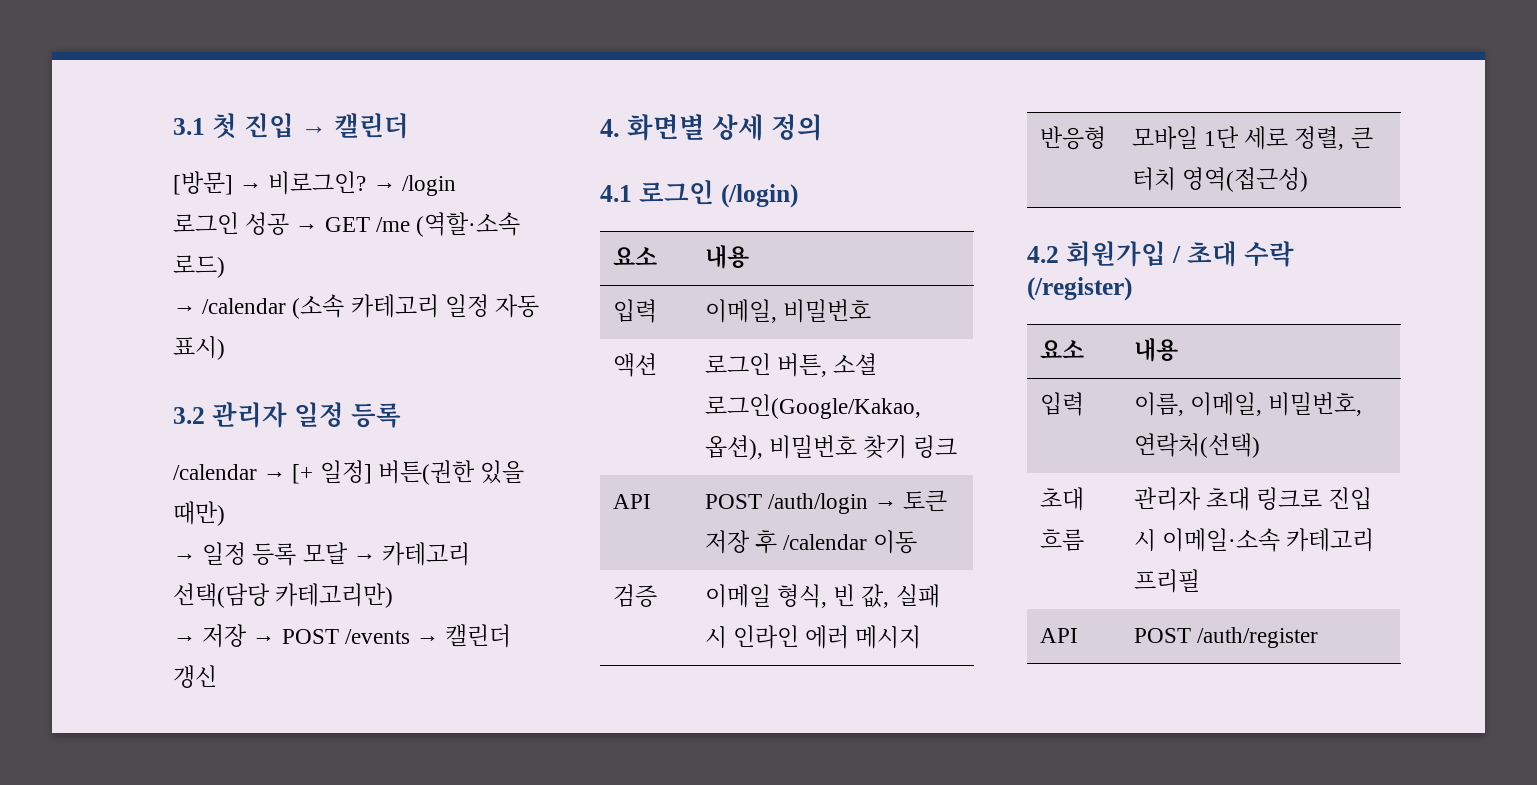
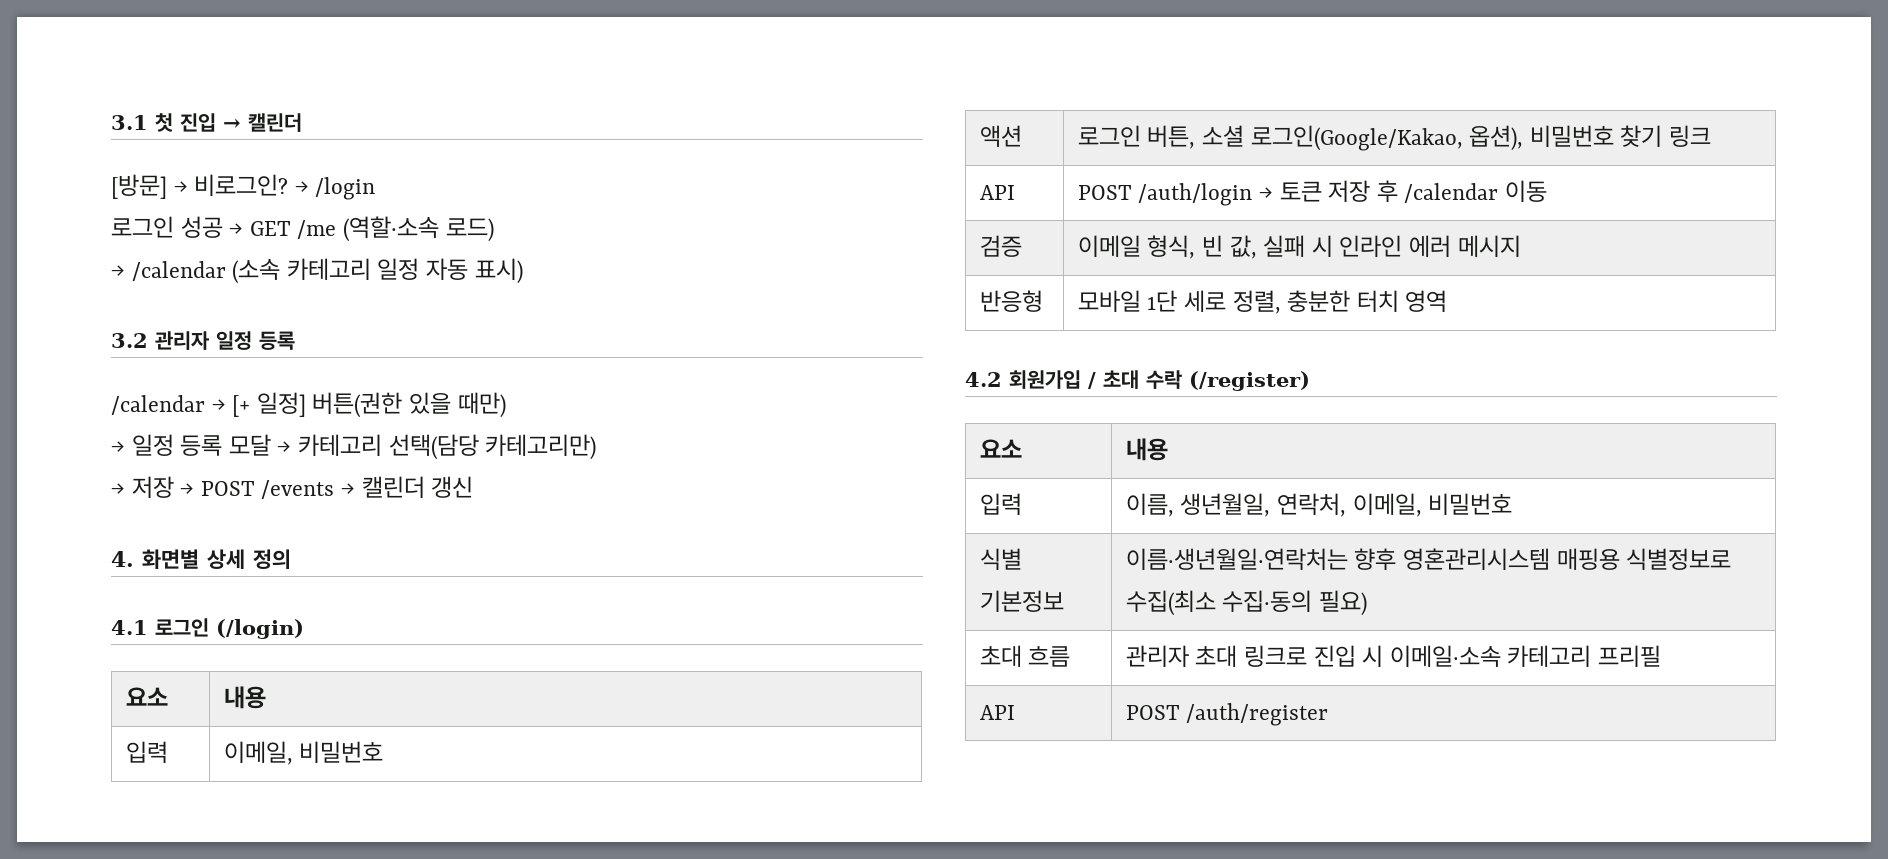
- 반응형 | 모바일 1단 세로 정렬, 큰 터치 영역(접근성)
+ 반응형 | 모바일 1단 세로 정렬, 충분한 터치 영역
- 입력 | 이름, 이메일, 비밀번호, 연락처(선택)
+ 입력 | 이름, 생년월일, 연락처, 이메일, 비밀번호
+ 식별 기본정보 | 이름·생년월일·연락처는 향후 영혼관리시스템 매핑용 식별정보로 수집(최소 수집·동의 필요)

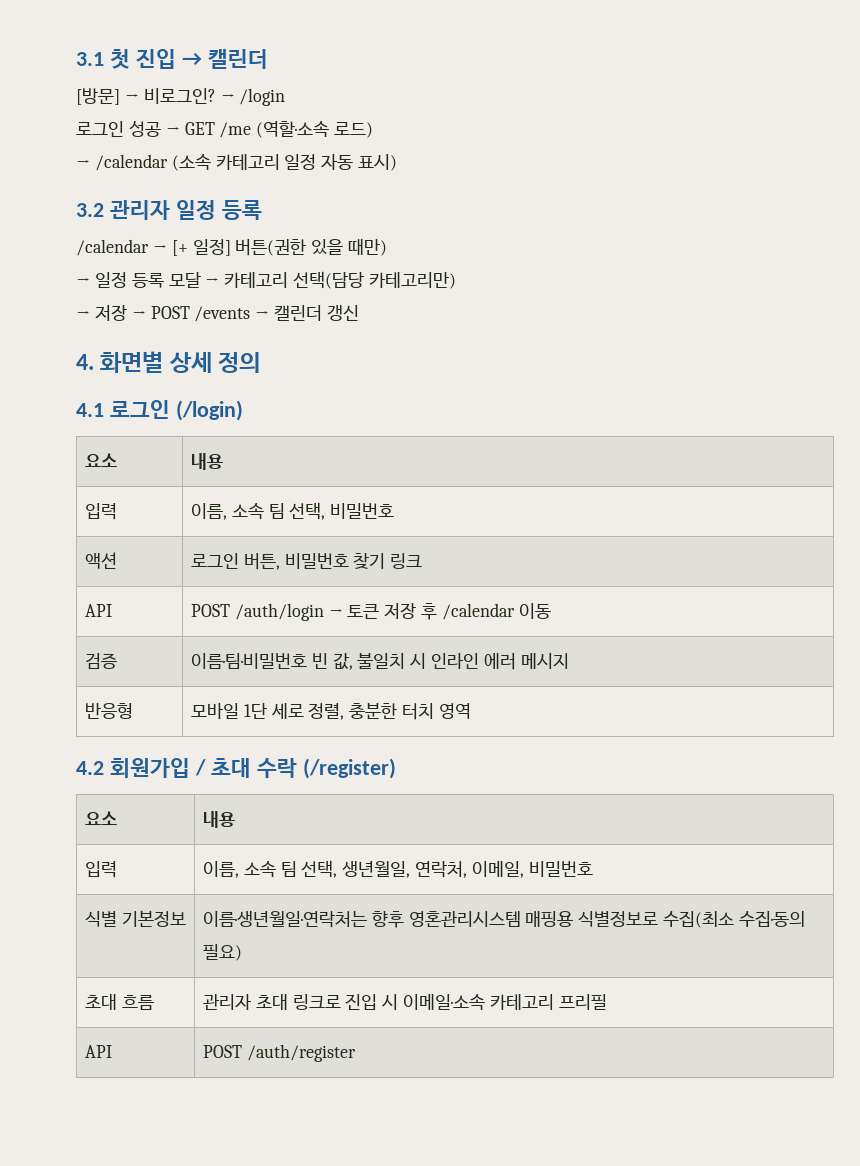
- 입력 | 이메일, 비밀번호
+ 입력 | 이름, 소속 팀 선택, 비밀번호
- 액션 | 로그인 버튼, 소셜 로그인(Google/Kakao, 옵션), 비밀번호 찾기 링크
+ 액션 | 로그인 버튼, 비밀번호 찾기 링크
- 검증 | 이메일 형식, 빈 값, 실패 시 인라인 에러 메시지
+ 검증 | 이름·팀·비밀번호 빈 값, 불일치 시 인라인 에러 메시지
- 입력 | 이름, 생년월일, 연락처, 이메일, 비밀번호
+ 입력 | 이름, 소속 팀 선택, 생년월일, 연락처, 이메일, 비밀번호

